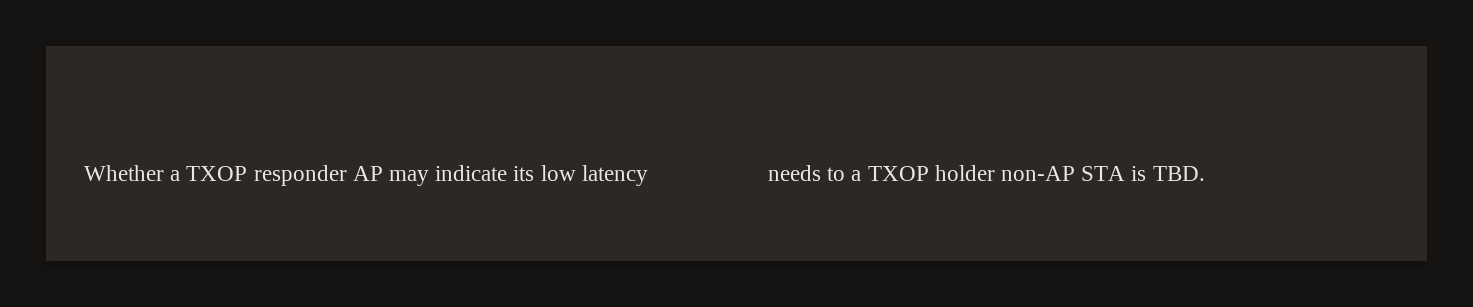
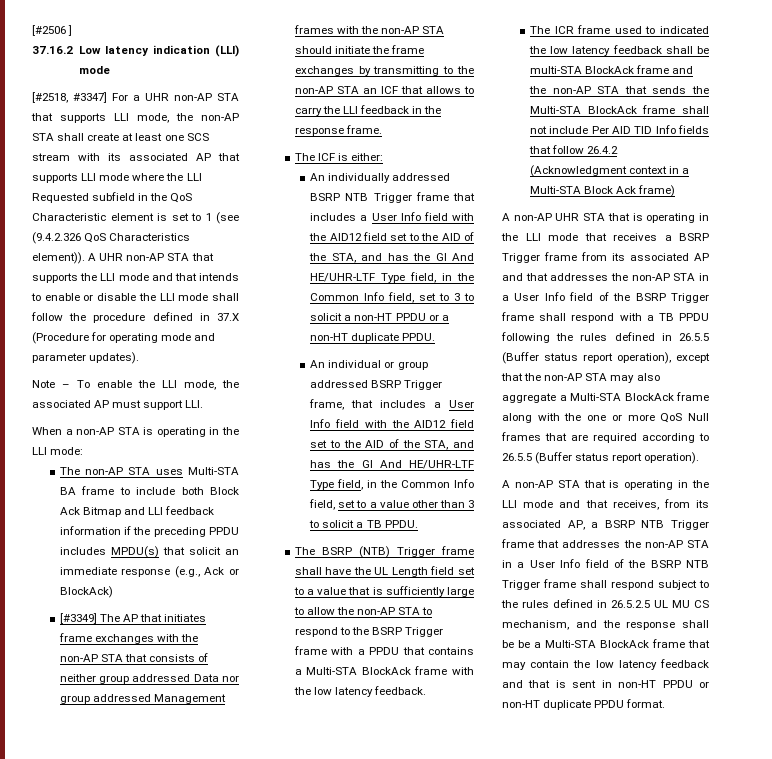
- Whether a TXOP responder AP may indicate its low latency needs to a TXOP holder non-AP STA is TBD.
+ [#2506 ]
+ 37.16.2 Low latency indication (LLI) mode
+ [#2518, #3347] For a UHR non-AP STA that supports LLI mode, the non-AP STA shall create at least one SCS stream with its associated AP that supports LLI mode where the LLI Requested subfield in the QoS Characteristic element is set to 1 (see (9.4.2.326 QoS Characteristics element)). A UHR non-AP STA that supports the LLI mode and that intends to enable or disable the LLI mode shall follow the procedure defined in 37.X (Procedure for operating mode and parameter updates).
+ Note – To enable the LLI mode, the associated AP must support LLI.
+ When a non-AP STA is operating in the LLI mode:
+ The non-AP STA uses Multi-STA BA frame to include both Block Ack Bitmap and LLI feedback information if the preceding PPDU includes MPDU(s) that solicit an immediate response (e.g., Ack or BlockAck)
+ [#3349] The AP that initiates frame exchanges with the non-AP STA that consists of neither group addressed Data nor group addressed Management frames with the non-AP STA should initiate the frame exchanges by transmitting to the non-AP STA an ICF that allows to carry the LLI feedback in the response frame.
+ The ICF is either:
+ An individually addressed BSRP NTB Trigger frame that includes a User Info field with the AID12 field set to the AID of the STA, and has the GI And HE/UHR-LTF Type field, in the Common Info field, set to 3 to solicit a non-HT PPDU or a non-HT duplicate PPDU.
+ An individual or group addressed BSRP Trigger frame, that includes a User Info field with the AID12 field set to the AID of the STA, and has the GI And HE/UHR-LTF Type field, in the Common Info field, set to a value other than 3 to solicit a TB PPDU.
+ The BSRP (NTB) Trigger frame shall have the UL Length field set to a value that is sufficiently large to allow the non-AP STA to respond to the BSRP Trigger frame with a PPDU that contains a Multi-STA BlockAck frame with the low latency feedback.
+ The ICR frame used to indicated the low latency feedback shall be multi-STA BlockAck frame and the non-AP STA that sends the Multi-STA BlockAck frame shall not include Per AID TID Info fields that follow 26.4.2 (Acknowledgment context in a Multi-STA Block Ack frame)
+ A non-AP UHR STA that is operating in the LLI mode that receives a BSRP Trigger frame from its associated AP and that addresses the non-AP STA in a User Info field of the BSRP Trigger frame shall respond with a TB PPDU following the rules defined in 26.5.5 (Buffer status report operation), except that the non-AP STA may also aggregate a Multi-STA BlockAck frame along with the one or more QoS Null frames that are required according to 26.5.5 (Buffer status report operation).
+ A non-AP STA that is operating in the LLI mode and that receives, from its associated AP, a BSRP NTB Trigger frame that addresses the non-AP STA in a User Info field of the BSRP NTB Trigger frame shall respond subject to the rules defined in 26.5.2.5 UL MU CS mechanism, and the response shall be be a Multi-STA BlockAck frame that may contain the low latency feedback and that is sent in non-HT PPDU or non-HT duplicate PPDU format.

